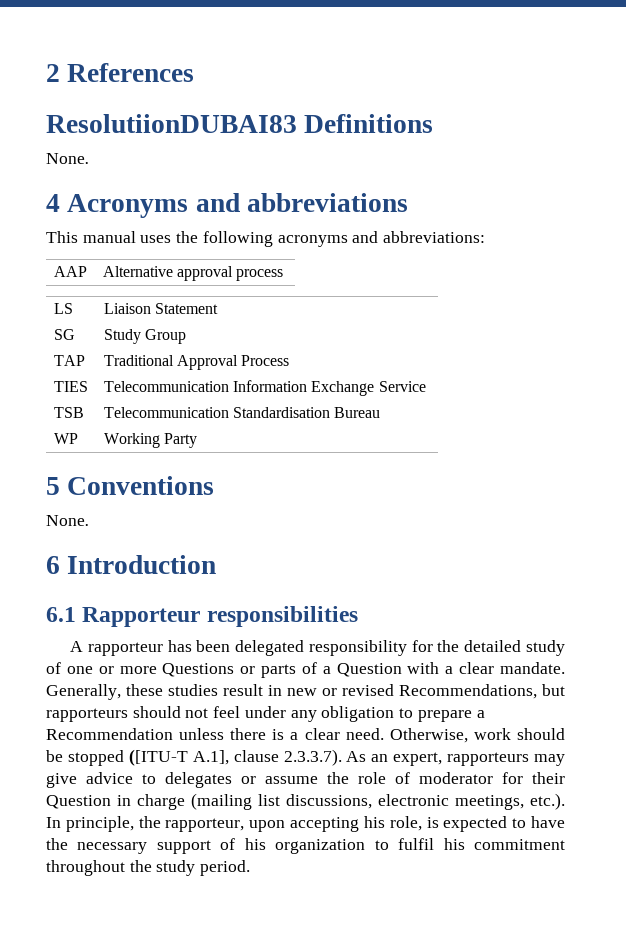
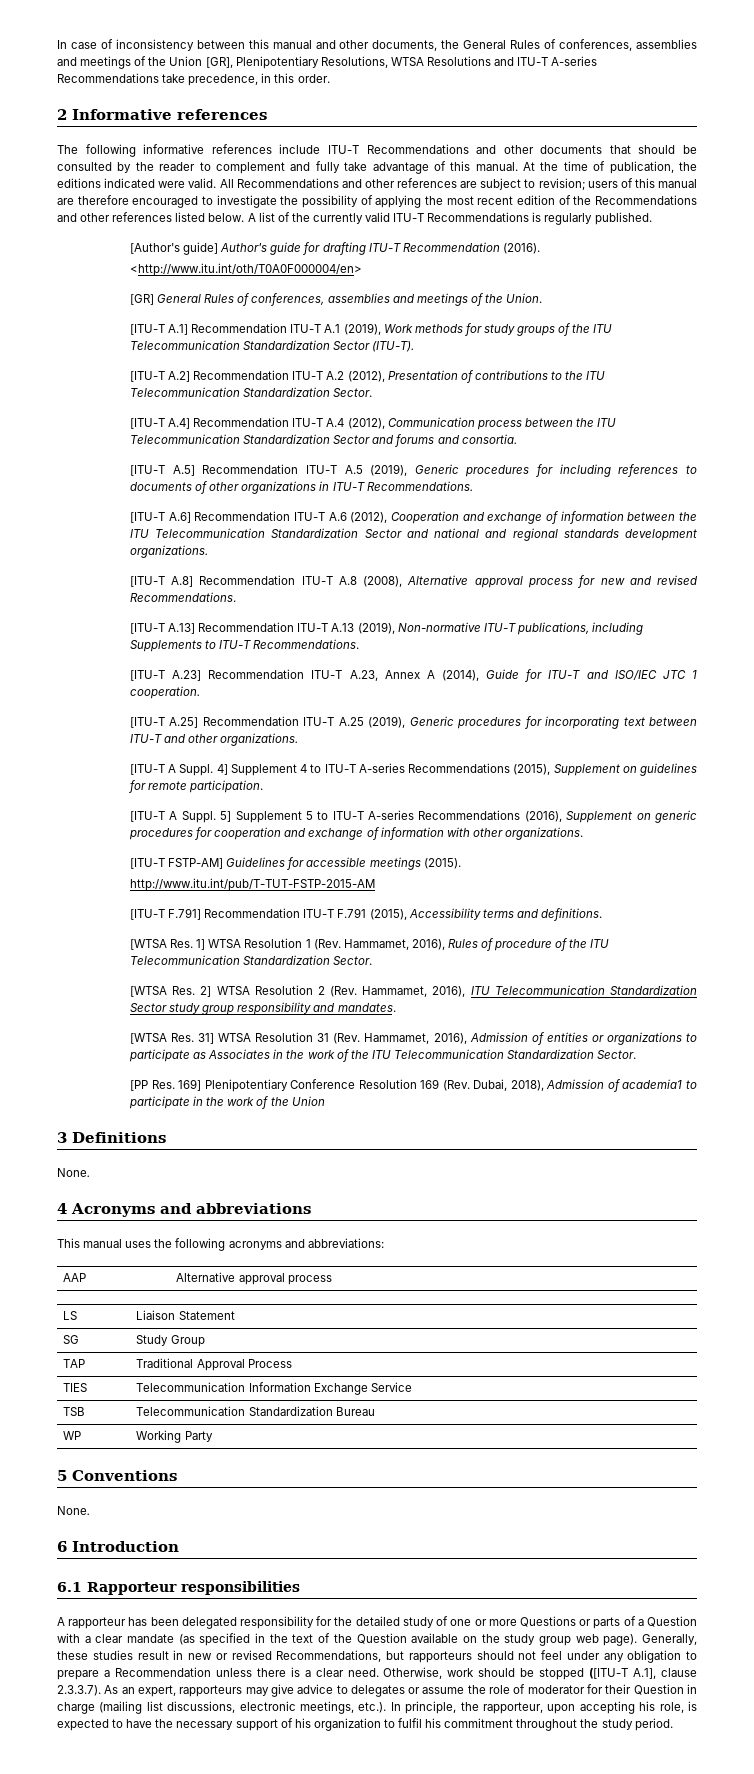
- 2 References
- ResolutiionDUBAI83 Definitions
+ In case of inconsistency between this manual and other documents, the General Rules of conferences, assemblies and meetings of the Union [GR], Plenipotentiary Resolutions, WTSA Resolutions and ITU-T A-series Recommendations take precedence, in this order.
+ 2 Informative references
+ The following informative references include ITU-T Recommendations and other documents that should be consulted by the reader to complement and fully take advantage of this manual. At the time of publication, the editions indicated were valid. All Recommendations and other references are subject to revision; users of this manual are therefore encouraged to investigate the possibility of applying the most recent edition of the Recommendations and other references listed below. A list of the currently valid ITU-T Recommendations is regularly published.
+ [Author's guide] Author's guide for drafting ITU-T Recommendation (2016).
+ <http://www.itu.int/oth/T0A0F000004/en>
+ [GR] General Rules of conferences, assemblies and meetings of the Union.
+ [ITU-T A.1] Recommendation ITU-T A.1 (2019), Work methods for study groups of the ITU Telecommunication Standardization Sector (ITU-T).
+ [ITU-T A.2] Recommendation ITU-T A.2 (2012), Presentation of contributions to the ITU Telecommunication Standardization Sector.
+ [ITU-T A.4] Recommendation ITU-T A.4 (2012), Communication process between the ITU Telecommunication Standardization Sector and forums and consortia.
+ [ITU-T A.5] Recommendation ITU-T A.5 (2019), Generic procedures for including references to documents of other organizations in ITU-T Recommendations.
+ [ITU-T A.6] Recommendation ITU-T A.6 (2012), Cooperation and exchange of information between the ITU Telecommunication Standardization Sector and national and regional standards development organizations.
+ [ITU-T A.8] Recommendation ITU-T A.8 (2008), Alternative approval process for new and revised Recommendations.
+ [ITU-T A.13] Recommendation ITU-T A.13 (2019), Non-normative ITU-T publications, including Supplements to ITU-T Recommendations.
+ [ITU-T A.23] Recommendation ITU-T A.23, Annex A (2014), Guide for ITU-T and ISO/IEC JTC 1 cooperation.
+ [ITU-T A.25] Recommendation ITU-T A.25 (2019), Generic procedures for incorporating text between ITU-T and other organizations.
+ [ITU-T A Suppl. 4] Supplement 4 to ITU-T A-series Recommendations (2015), Supplement on guidelines for remote participation.
+ [ITU-T A Suppl. 5] Supplement 5 to ITU-T A-series Recommendations (2016), Supplement on generic procedures for cooperation and exchange of information with other organizations.
+ [ITU-T FSTP-AM] Guidelines for accessible meetings (2015).
+ http://www.itu.int/pub/T-TUT-FSTP-2015-AM
+ [ITU-T F.791] Recommendation ITU-T F.791 (2015), Accessibility terms and definitions.
+ [WTSA Res. 1] WTSA Resolution 1 (Rev. Hammamet, 2016), Rules of procedure of the ITU Telecommunication Standardization Sector.
+ [WTSA Res. 2] WTSA Resolution 2 (Rev. Hammamet, 2016), ITU Telecommunication Standardization Sector study group responsibility and mandates.
+ [WTSA Res. 31] WTSA Resolution 31 (Rev. Hammamet, 2016), Admission of entities or organizations to participate as Associates in the work of the ITU Telecommunication Standardization Sector.
+ [PP Res. 169] Plenipotentiary Conference Resolution 169 (Rev. Dubai, 2018), Admission of academia1 to participate in the work of the Union
+ 3 Definitions
- TSB | Telecommunication Standardisation Bureau
+ TSB | Telecommunication Standardization Bureau
- A rapporteur has been delegated responsibility for the detailed study of one or more Questions or parts of a Question with a clear mandate.
+ A rapporteur has been delegated responsibility for the detailed study of one or more Questions or parts of a Question with a clear mandate (as specified in the text of the Question available on the study group web page).

